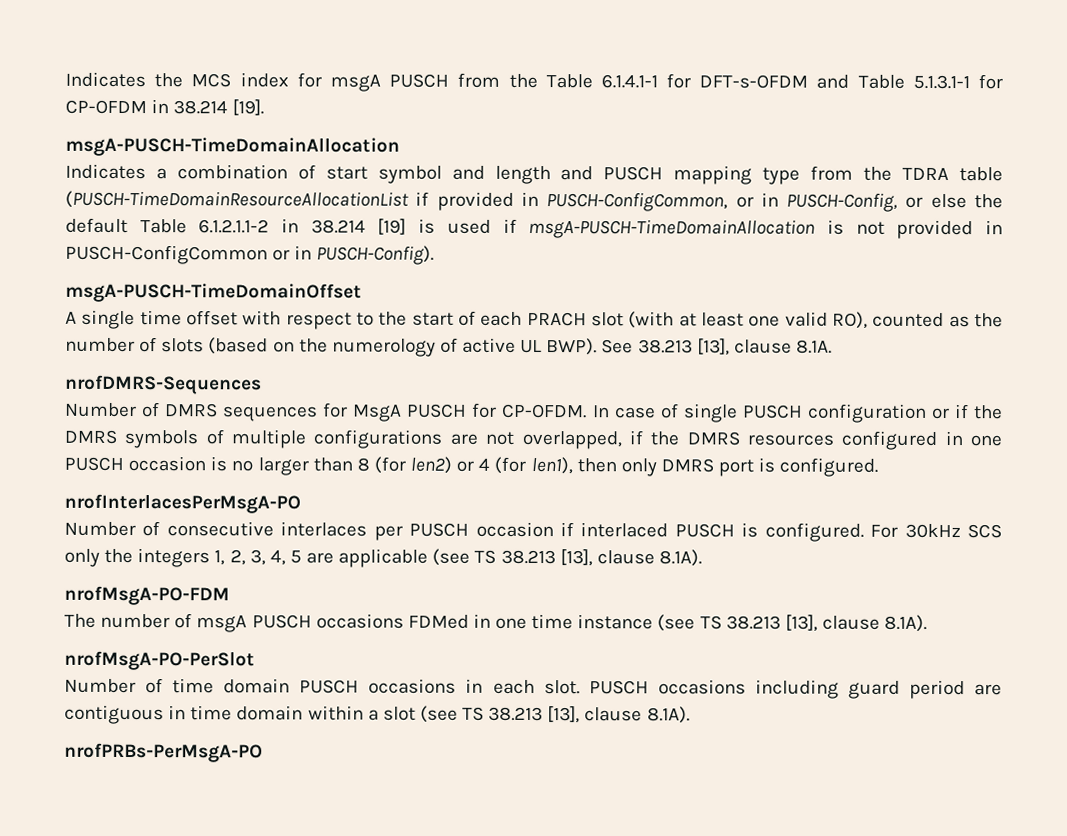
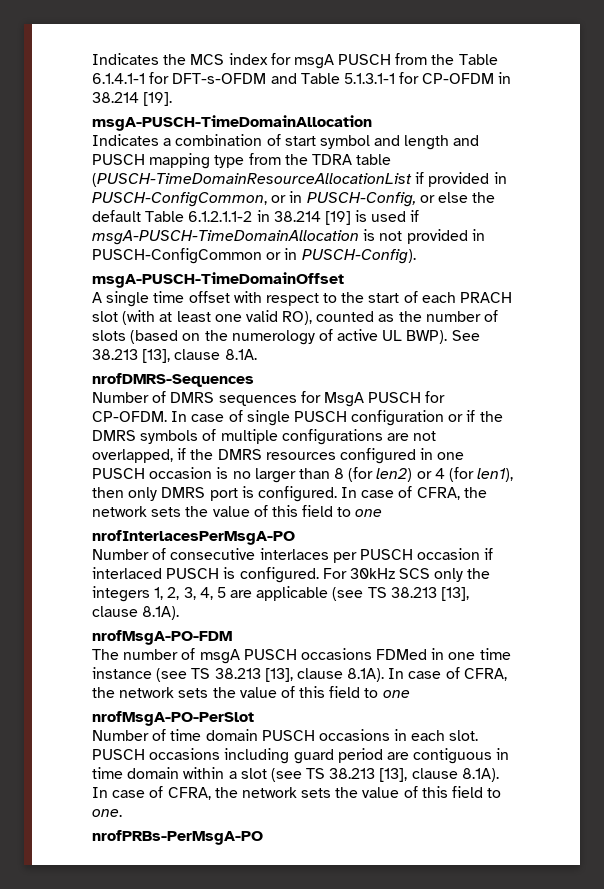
- In case of single PUSCH configuration or if the DMRS symbols of multiple configurations are not overlapped, if the DMRS resources configured in one PUSCH occasion is no larger than 8 (for len2) or 4 (for len1), then only DMRS port is configured.
+ In case of single PUSCH configuration or if the DMRS symbols of multiple configurations are not overlapped, if the DMRS resources configured in one PUSCH occasion is no larger than 8 (for len2) or 4 (for len1), then only DMRS port is configured. In case of CFRA, the network sets the value of this field to one
- The number of msgA PUSCH occasions FDMed in one time instance (see TS 38.213 [13], clause 8.1A).
+ The number of msgA PUSCH occasions FDMed in one time instance (see TS 38.213 [13], clause 8.1A). In case of CFRA, the network sets the value of this field to one
- PUSCH occasions including guard period are contiguous in time domain within a slot (see TS 38.213 [13], clause 8.1A).
+ PUSCH occasions including guard period are contiguous in time domain within a slot (see TS 38.213 [13], clause 8.1A). In case of CFRA, the network sets the value of this field to one.

